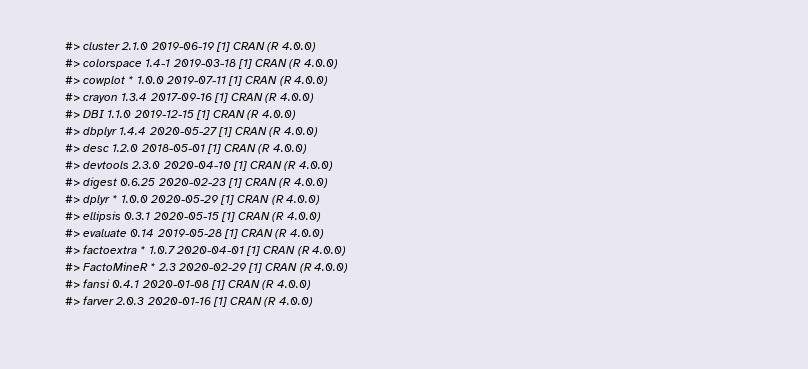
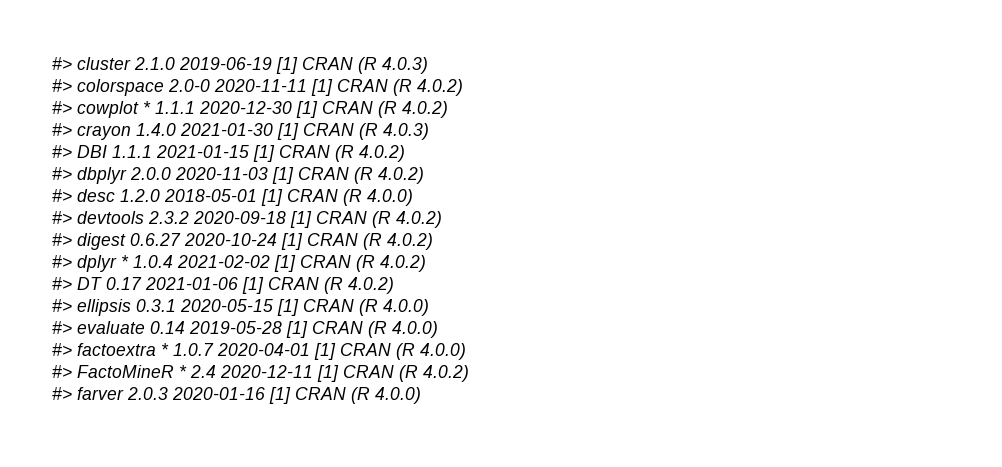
- #> cluster 2.1.0 2019-06-19 [1] CRAN (R 4.0.0)
+ #> cluster 2.1.0 2019-06-19 [1] CRAN (R 4.0.3)
- #> colorspace 1.4-1 2019-03-18 [1] CRAN (R 4.0.0)
+ #> colorspace 2.0-0 2020-11-11 [1] CRAN (R 4.0.2)
- #> cowplot * 1.0.0 2019-07-11 [1] CRAN (R 4.0.0)
+ #> cowplot * 1.1.1 2020-12-30 [1] CRAN (R 4.0.2)
- #> crayon 1.3.4 2017-09-16 [1] CRAN (R 4.0.0)
+ #> crayon 1.4.0 2021-01-30 [1] CRAN (R 4.0.3)
- #> DBI 1.1.0 2019-12-15 [1] CRAN (R 4.0.0)
+ #> DBI 1.1.1 2021-01-15 [1] CRAN (R 4.0.2)
- #> dbplyr 1.4.4 2020-05-27 [1] CRAN (R 4.0.0)
+ #> dbplyr 2.0.0 2020-11-03 [1] CRAN (R 4.0.2)
- #> devtools 2.3.0 2020-04-10 [1] CRAN (R 4.0.0)
+ #> devtools 2.3.2 2020-09-18 [1] CRAN (R 4.0.2)
- #> digest 0.6.25 2020-02-23 [1] CRAN (R 4.0.0)
+ #> digest 0.6.27 2020-10-24 [1] CRAN (R 4.0.2)
- #> dplyr * 1.0.0 2020-05-29 [1] CRAN (R 4.0.0)
+ #> dplyr * 1.0.4 2021-02-02 [1] CRAN (R 4.0.2)
+ #> DT 0.17 2021-01-06 [1] CRAN (R 4.0.2)
- #> FactoMineR * 2.3 2020-02-29 [1] CRAN (R 4.0.0)
- #> fansi 0.4.1 2020-01-08 [1] CRAN (R 4.0.0)
+ #> FactoMineR * 2.4 2020-12-11 [1] CRAN (R 4.0.2)

